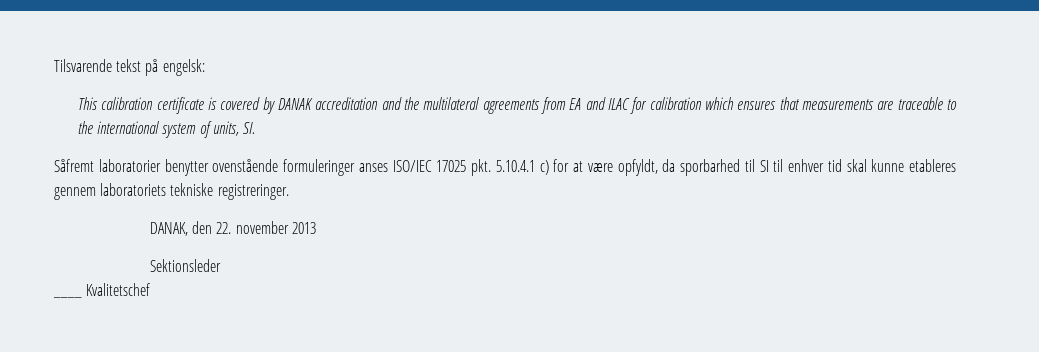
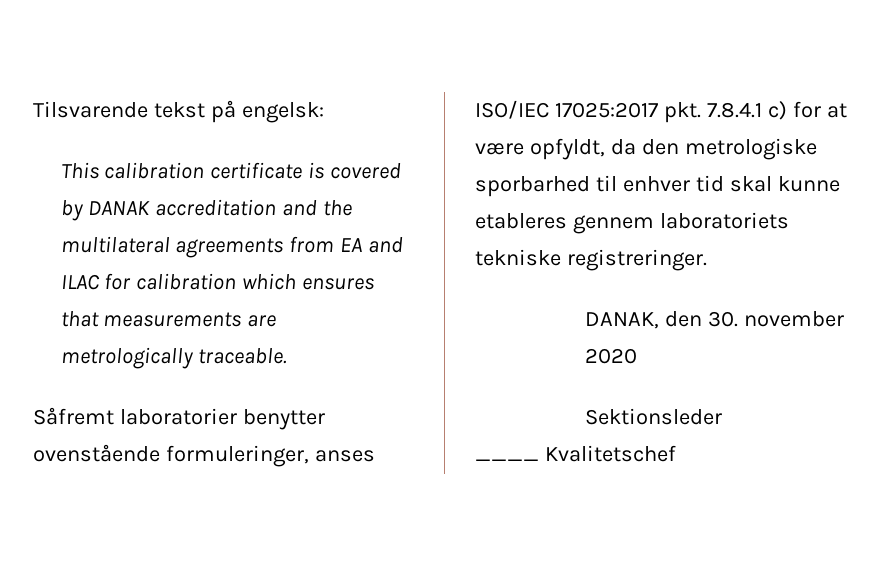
- This calibration certificate is covered by DANAK accreditation and the multilateral agreements from EA and ILAC for calibration which ensures that measurements are traceable to the international system of units, SI.
+ This calibration certificate is covered by DANAK accreditation and the multilateral agreements from EA and ILAC for calibration which ensures that measurements are metrologically traceable.
- Såfremt laboratorier benytter ovenstående formuleringer anses ISO/IEC 17025 pkt. 5.10.4.1 c) for at være opfyldt, da sporbarhed til SI til enhver tid skal kunne etableres gennem laboratoriets tekniske registreringer.
+ Såfremt laboratorier benytter ovenstående formuleringer, anses ISO/IEC 17025:2017 pkt. 7.8.4.1 c) for at være opfyldt, da den metrologiske sporbarhed til enhver tid skal kunne etableres gennem laboratoriets tekniske registreringer.
- DANAK, den 22. november 2013
+ DANAK, den 30. november 2020

